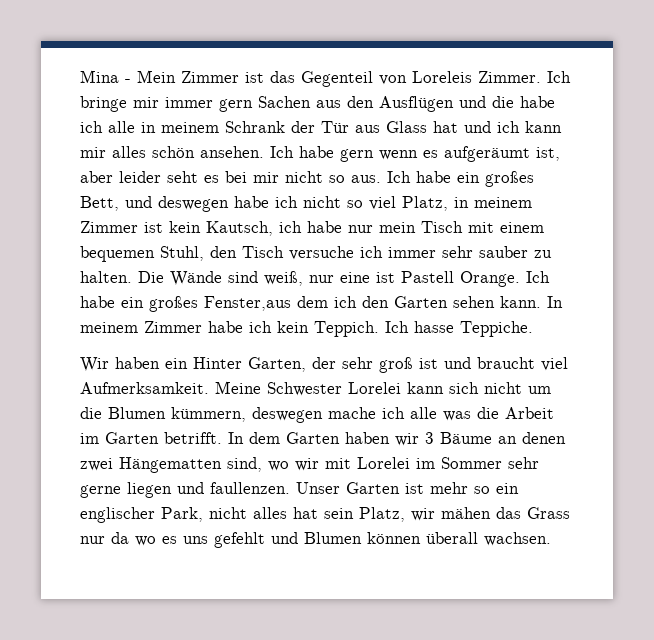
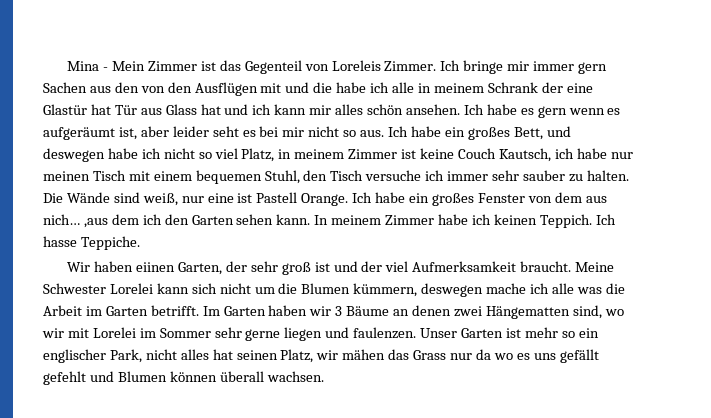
- Ich bringe mir immer gern Sachen aus den Ausflügen und die habe ich alle in meinem Schrank der Tür aus Glass hat und ich kann mir alles schön ansehen.
+ Ich bringe mir immer gern Sachen aus den von den Ausflügen mit und die habe ich alle in meinem Schrank der eine Glastür hat Tür aus Glass hat und ich kann mir alles schön ansehen.
- Ich habe gern wenn es aufgeräumt ist, aber leider seht es bei mir nicht so aus.
+ Ich habe es gern wenn es aufgeräumt ist, aber leider seht es bei mir nicht so aus.
- Ich habe ein großes Bett, und deswegen habe ich nicht so viel Platz, in meinem Zimmer ist kein Kautsch, ich habe nur mein Tisch mit einem bequemen Stuhl, den Tisch versuche ich immer sehr sauber zu halten.
+ Ich habe ein großes Bett, und deswegen habe ich nicht so viel Platz, in meinem Zimmer ist keine Couch Kautsch, ich habe nur meinen Tisch mit einem bequemen Stuhl, den Tisch versuche ich immer sehr sauber zu halten.
- Ich habe ein großes Fenster,aus dem ich den Garten sehen kann.
+ Ich habe ein großes Fenster von dem aus nich… ,aus dem ich den Garten sehen kann.
- In meinem Zimmer habe ich kein Teppich.
+ In meinem Zimmer habe ich keinen Teppich.
- Wir haben ein Hinter Garten, der sehr groß ist und braucht viel Aufmerksamkeit.
+ Wir haben eiinen Garten, der sehr groß ist und der viel Aufmerksamkeit braucht.
- In dem Garten haben wir 3 Bäume an denen zwei Hängematten sind, wo wir mit Lorelei im Sommer sehr gerne liegen und faullenzen.
+ Im Garten haben wir 3 Bäume an denen zwei Hängematten sind, wo wir mit Lorelei im Sommer sehr gerne liegen und faulenzen.
- Unser Garten ist mehr so ein englischer Park, nicht alles hat sein Platz, wir mähen das Grass nur da wo es uns gefehlt und Blumen können überall wachsen.
+ Unser Garten ist mehr so ein englischer Park, nicht alles hat seinen Platz, wir mähen das Grass nur da wo es uns gefällt gefehlt und Blumen können überall wachsen.

